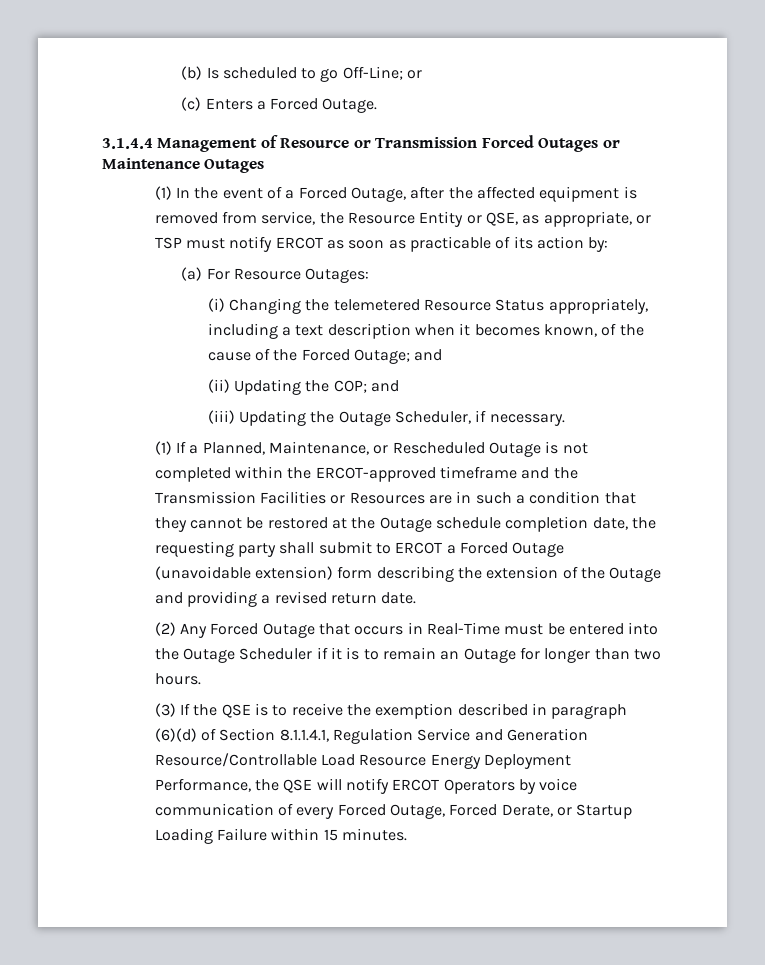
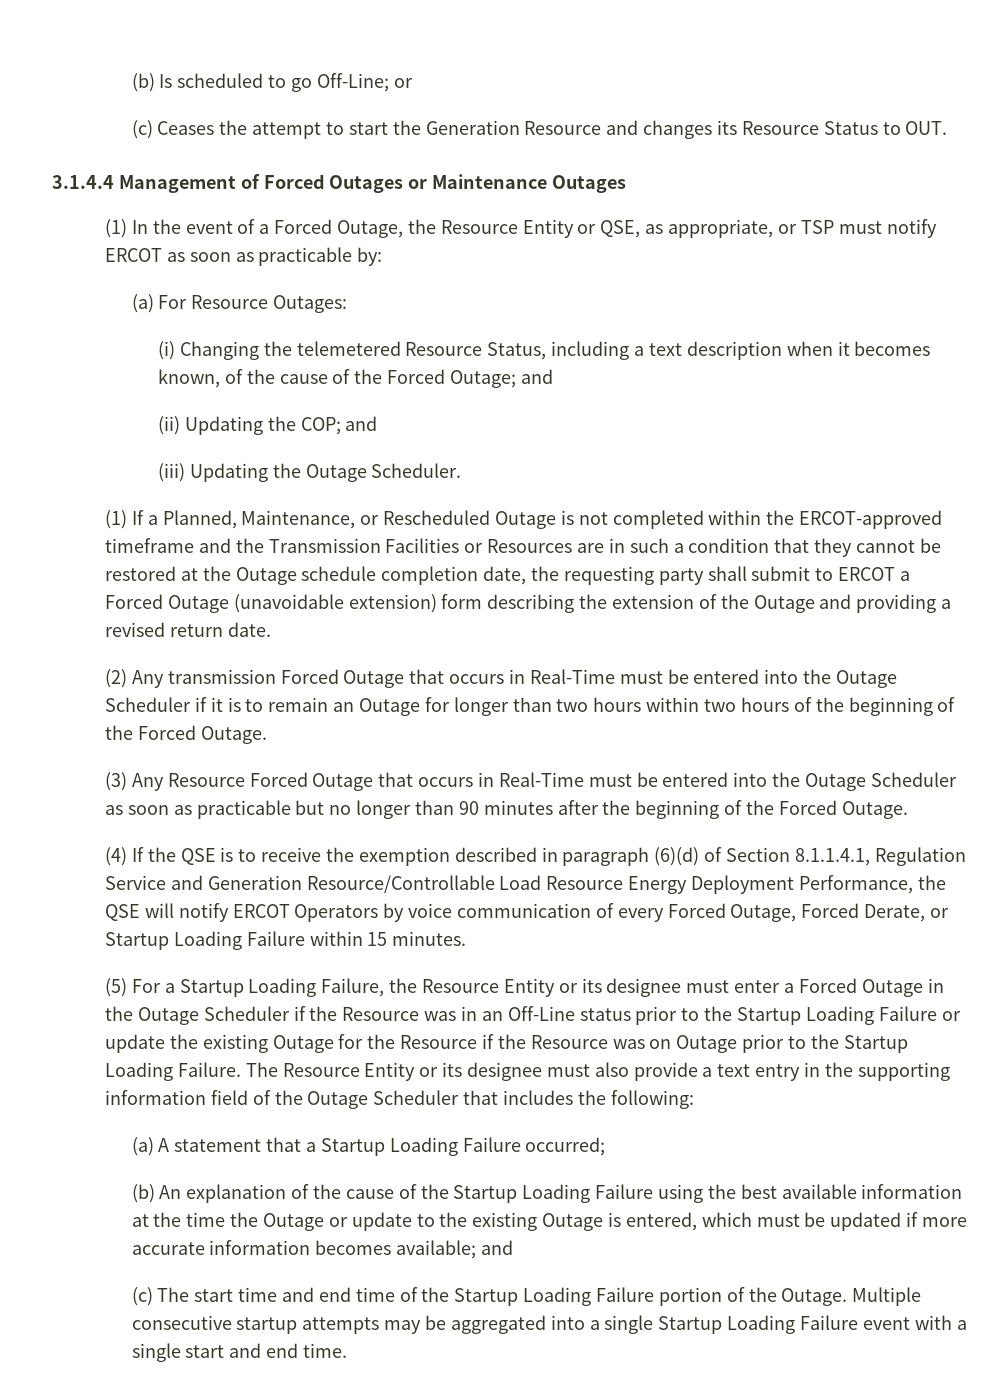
- (c) Enters a Forced Outage.
+ (c) Ceases the attempt to start the Generation Resource and changes its Resource Status to OUT.
- 3.1.4.4 Management of Resource or Transmission Forced Outages or Maintenance Outages
+ 3.1.4.4 Management of Forced Outages or Maintenance Outages
- (1) In the event of a Forced Outage, after the affected equipment is removed from service, the Resource Entity or QSE, as appropriate, or TSP must notify ERCOT as soon as practicable of its action by:
+ (1) In the event of a Forced Outage, the Resource Entity or QSE, as appropriate, or TSP must notify ERCOT as soon as practicable by:
- (i) Changing the telemetered Resource Status appropriately, including a text description when it becomes known, of the cause of the Forced Outage; and
+ (i) Changing the telemetered Resource Status, including a text description when it becomes known, of the cause of the Forced Outage; and
- (iii) Updating the Outage Scheduler, if necessary.
+ (iii) Updating the Outage Scheduler.
- (2) Any Forced Outage that occurs in Real-Time must be entered into the Outage Scheduler if it is to remain an Outage for longer than two hours.
- (3) If the QSE is to receive the exemption described in paragraph (6)(d) of Section 8.1.1.4.1, Regulation Service and Generation Resource/Controllable Load Resource Energy Deployment Performance, the QSE will notify ERCOT Operators by voice communication of every Forced Outage, Forced Derate, or Startup Loading Failure within 15 minutes.
+ (2) Any transmission Forced Outage that occurs in Real-Time must be entered into the Outage Scheduler if it is to remain an Outage for longer than two hours within two hours of the beginning of the Forced Outage.
+ (3) Any Resource Forced Outage that occurs in Real-Time must be entered into the Outage Scheduler as soon as practicable but no longer than 90 minutes after the beginning of the Forced Outage.
+ (4) If the QSE is to receive the exemption described in paragraph (6)(d) of Section 8.1.1.4.1, Regulation Service and Generation Resource/Controllable Load Resource Energy Deployment Performance, the QSE will notify ERCOT Operators by voice communication of every Forced Outage, Forced Derate, or Startup Loading Failure within 15 minutes.
+ (5) For a Startup Loading Failure, the Resource Entity or its designee must enter a Forced Outage in the Outage Scheduler if the Resource was in an Off-Line status prior to the Startup Loading Failure or update the existing Outage for the Resource if the Resource was on Outage prior to the Startup Loading Failure. The Resource Entity or its designee must also provide a text entry in the supporting information field of the Outage Scheduler that includes the following:
+ (a) A statement that a Startup Loading Failure occurred;
+ (b) An explanation of the cause of the Startup Loading Failure using the best available information at the time the Outage or update to the existing Outage is entered, which must be updated if more accurate information becomes available; and
+ (c) The start time and end time of the Startup Loading Failure portion of the Outage. Multiple consecutive startup attempts may be aggregated into a single Startup Loading Failure event with a single start and end time.

